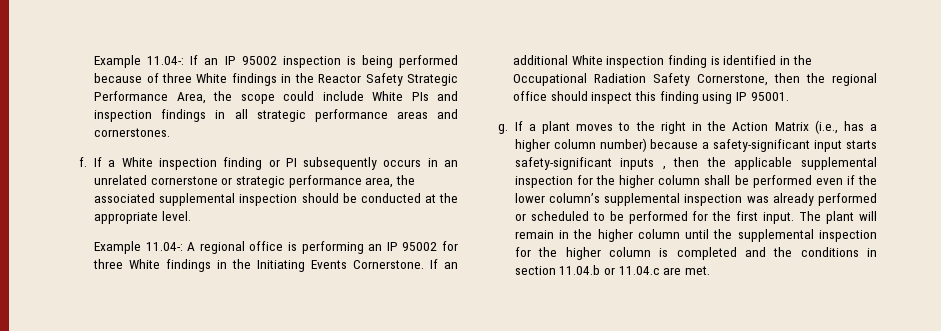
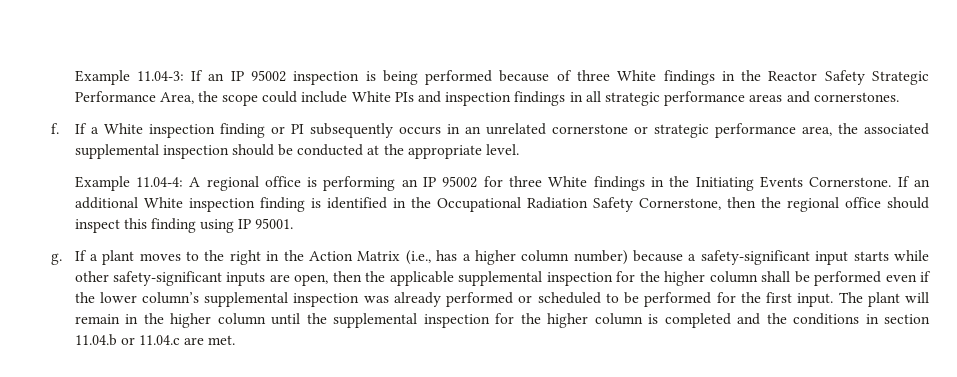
- Example 11.04-: If an IP 95002 inspection is being performed because of three White findings in the Reactor Safety Strategic Performance Area, the scope could include White PIs and inspection findings in all strategic performance areas and cornerstones.
+ Example 11.04-3: If an IP 95002 inspection is being performed because of three White findings in the Reactor Safety Strategic Performance Area, the scope could include White PIs and inspection findings in all strategic performance areas and cornerstones.
- Example 11.04-: A regional office is performing an IP 95002 for three White findings in the Initiating Events Cornerstone.
+ Example 11.04-4: A regional office is performing an IP 95002 for three White findings in the Initiating Events Cornerstone.
- If a plant moves to the right in the Action Matrix (i.e., has a higher column number) because a safety-significant input starts safety-significant inputs , then the applicable supplemental inspection for the higher column shall be performed even if the lower column’s supplemental inspection was already performed or scheduled to be performed for the first input.
+ If a plant moves to the right in the Action Matrix (i.e., has a higher column number) because a safety-significant input starts while other safety-significant inputs are open, then the applicable supplemental inspection for the higher column shall be performed even if the lower column’s supplemental inspection was already performed or scheduled to be performed for the first input.

